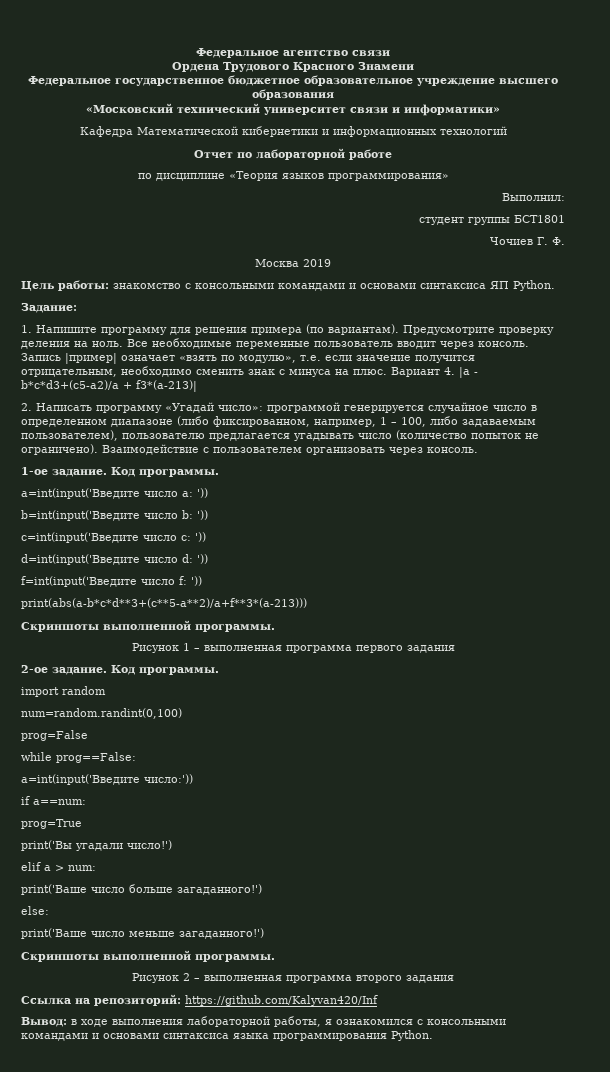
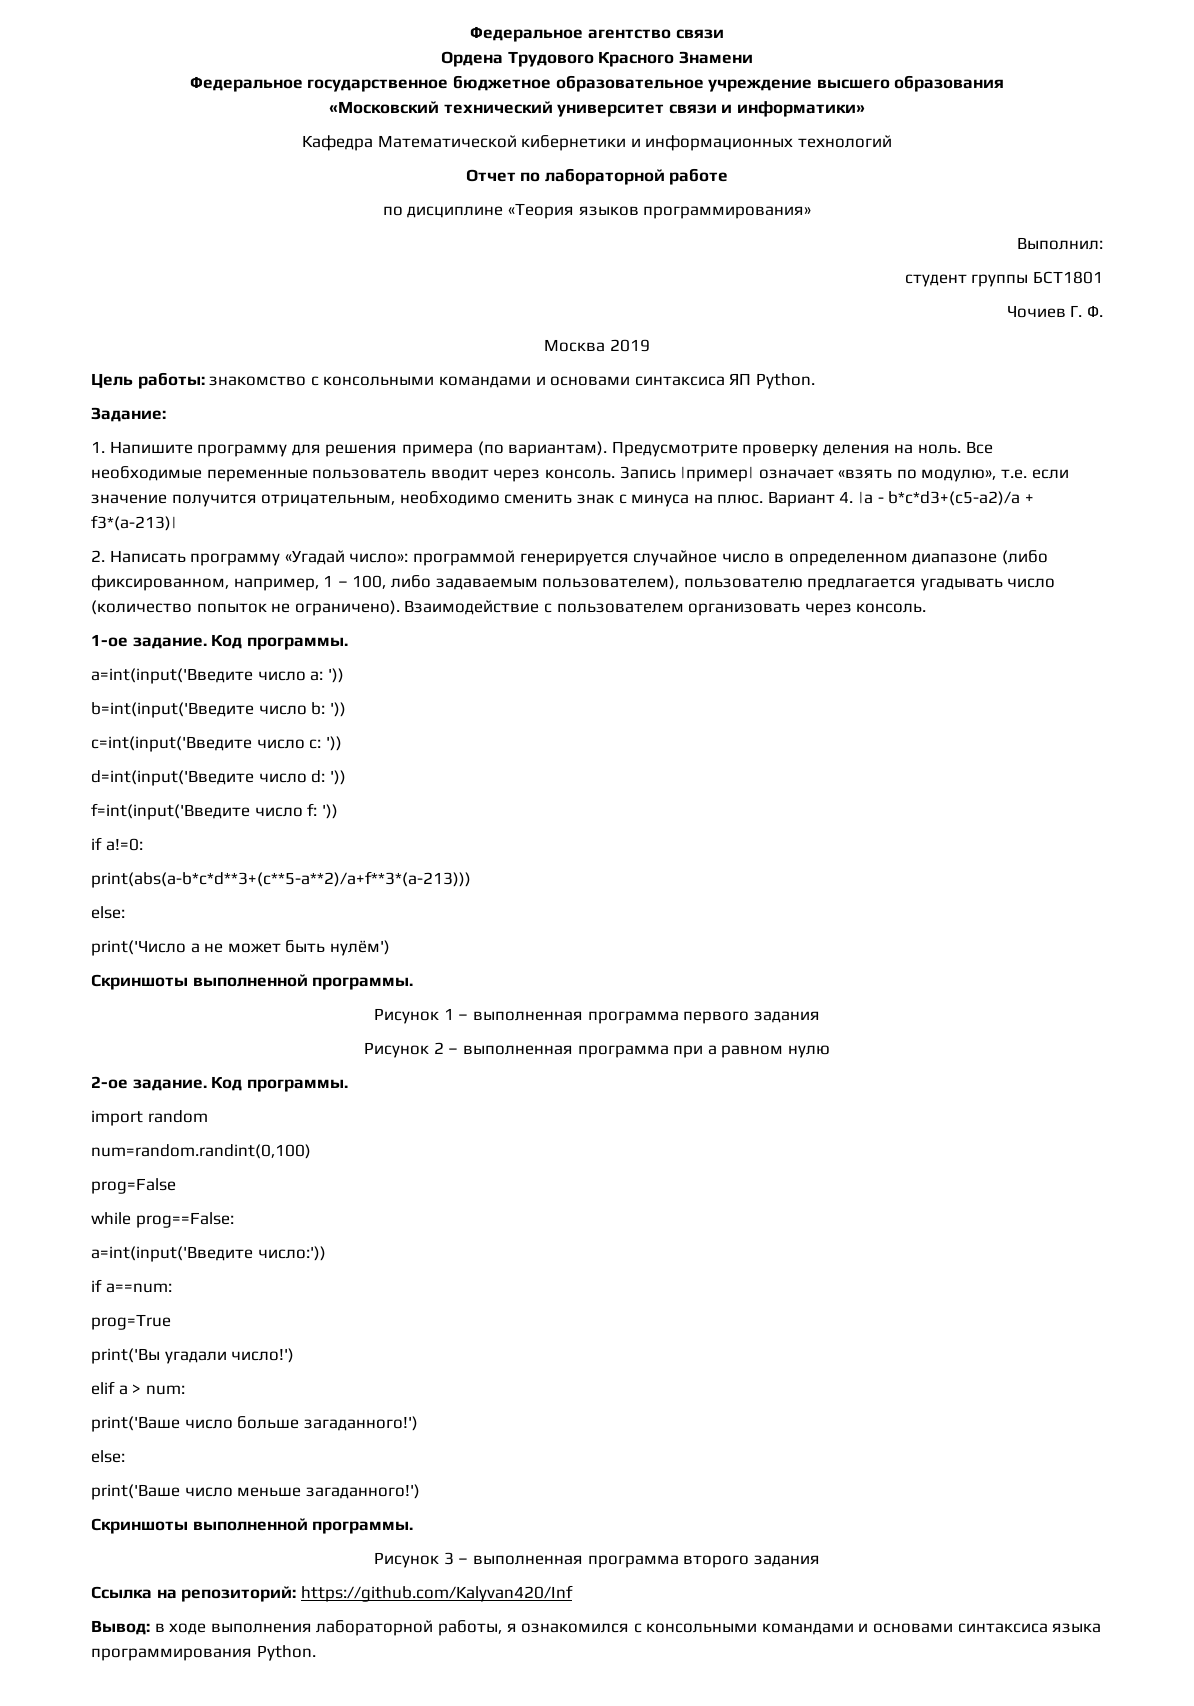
+ if a!=0:
  print(abs(a-b*c*d**3+(c**5-a**2)/a+f**3*(a-213)))
+ else:
+ print('Число а не может быть нулём')
+ Рисунок 2 – выполненная программа при a равном нулю
- Рисунок 2 – выполненная программа второго задания
+ Рисунок 3 – выполненная программа второго задания

